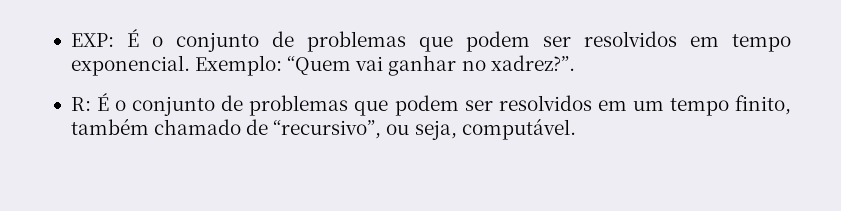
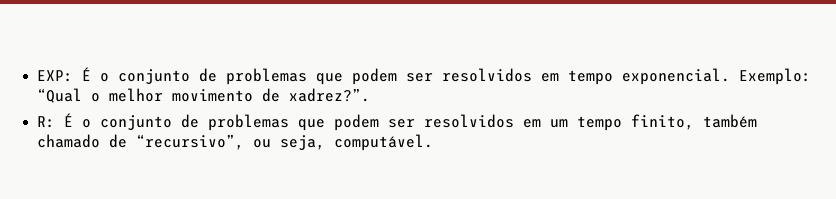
- Exemplo: “Quem vai ganhar no xadrez?”.
+ Exemplo: “Qual o melhor movimento de xadrez?”.

